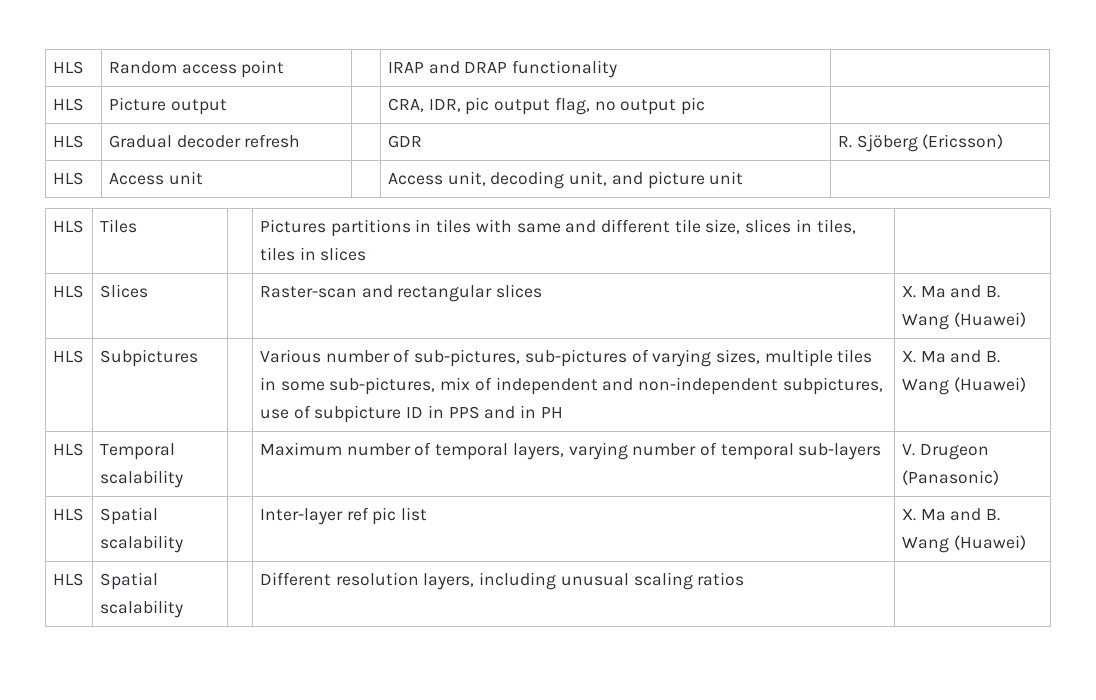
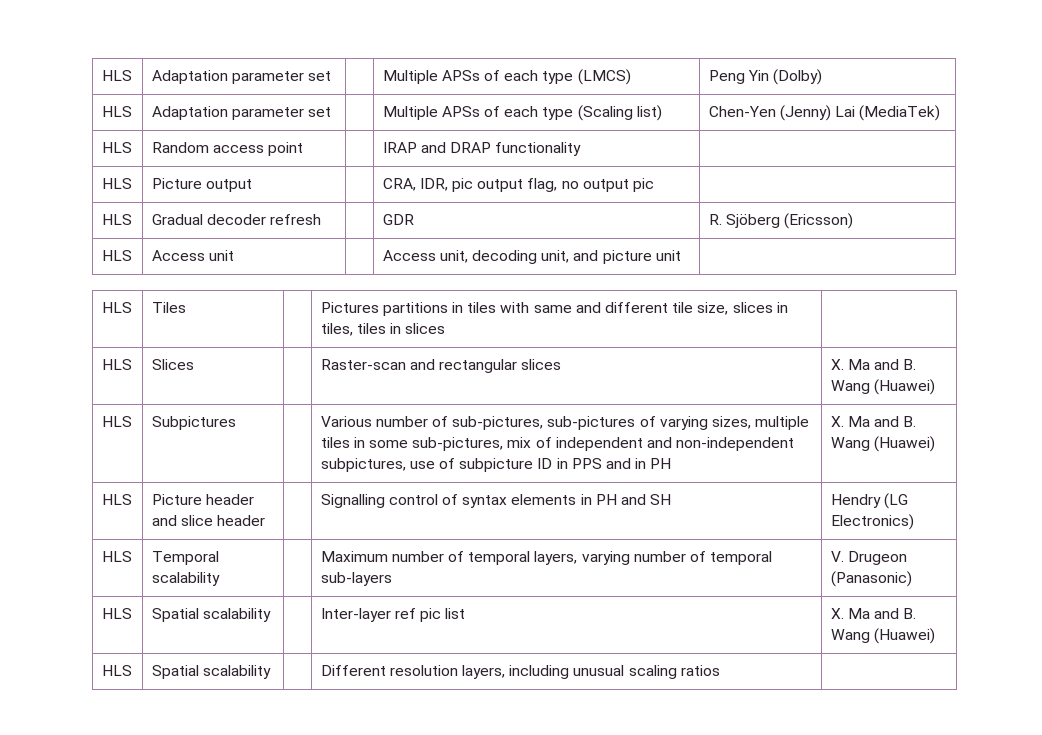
+ HLS | Adaptation parameter set | | Multiple APSs of each type (LMCS) | Peng Yin (Dolby)
+ HLS | Adaptation parameter set | | Multiple APSs of each type (Scaling list) | Chen-Yen (Jenny) Lai (MediaTek)
+ HLS | Picture header and slice header | | Signalling control of syntax elements in PH and SH | Hendry (LG Electronics)

